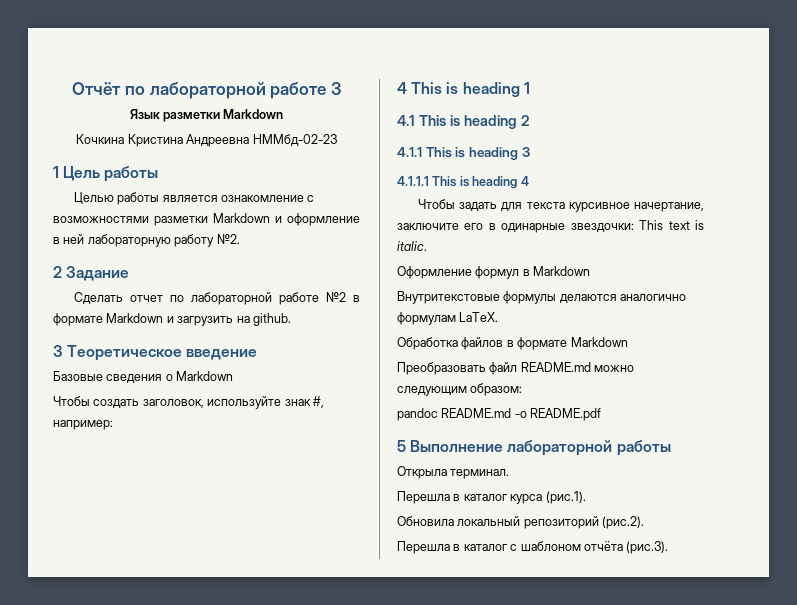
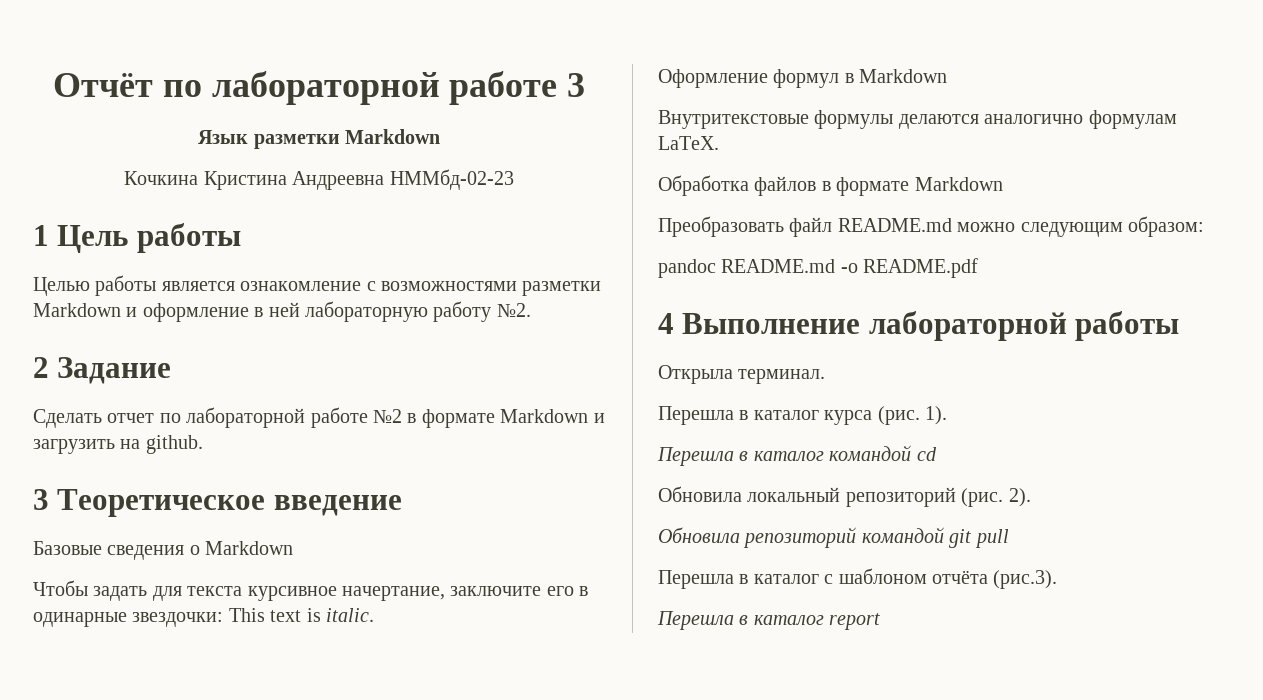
- Чтобы создать заголовок, используйте знак #, например:
- 4 This is heading 1
- 4.1 This is heading 2
- 4.1.1 This is heading 3
- 4.1.1.1 This is heading 4
- 5 Выполнение лабораторной работы
+ 4 Выполнение лабораторной работы
- Перешла в каталог курса (рис.1).
- Обновила локальный репозиторий (рис.2).
+ Перешла в каталог курса (рис. 1).
+ Перешла в каталог командой cd
+ Обновила локальный репозиторий (рис. 2).
+ Обновила репозиторий командой git pull
+ Перешла в каталог report

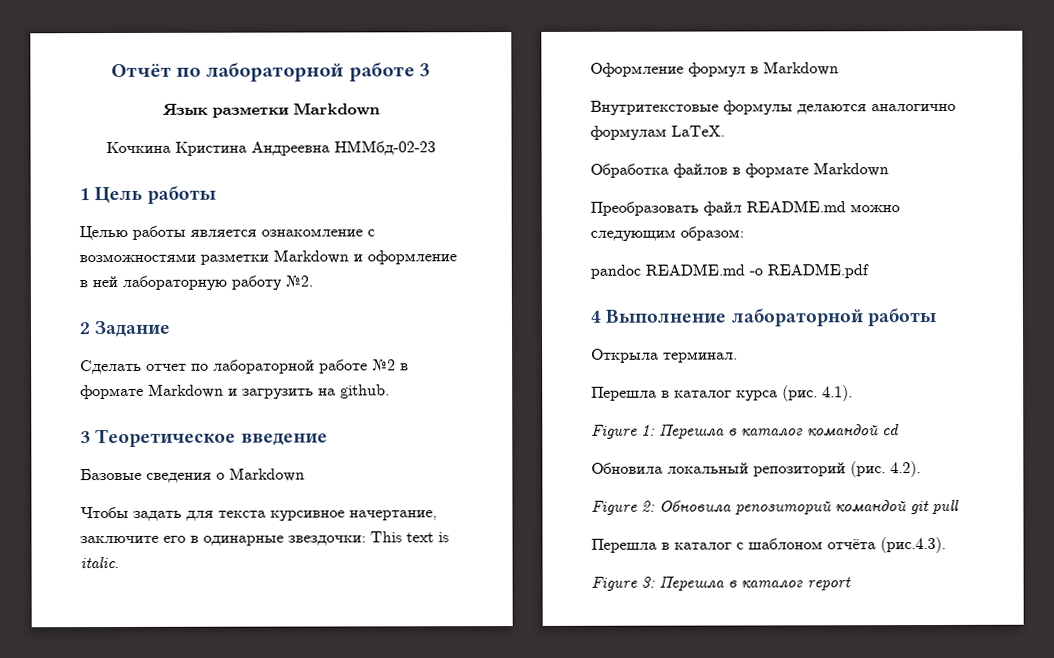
- 1).
- Перешла в каталог командой cd
+ 4.1).
+ Figure 1: Перешла в каталог командой cd
- 2).
- Обновила репозиторий командой git pull
+ 4.2).
+ Figure 2: Обновила репозиторий командой git pull
- Перешла в каталог с шаблоном отчёта (рис.3).
- Перешла в каталог report
+ Перешла в каталог с шаблоном отчёта (рис.4.3).
+ Figure 3: Перешла в каталог report

